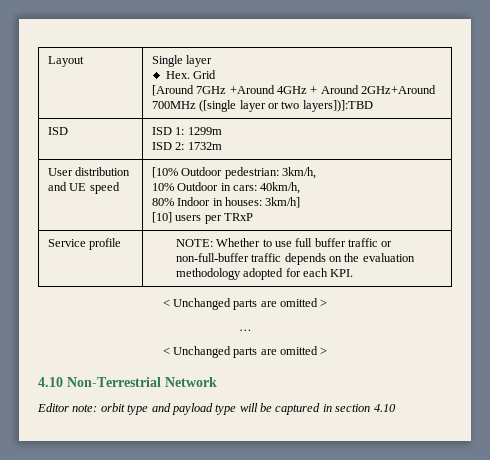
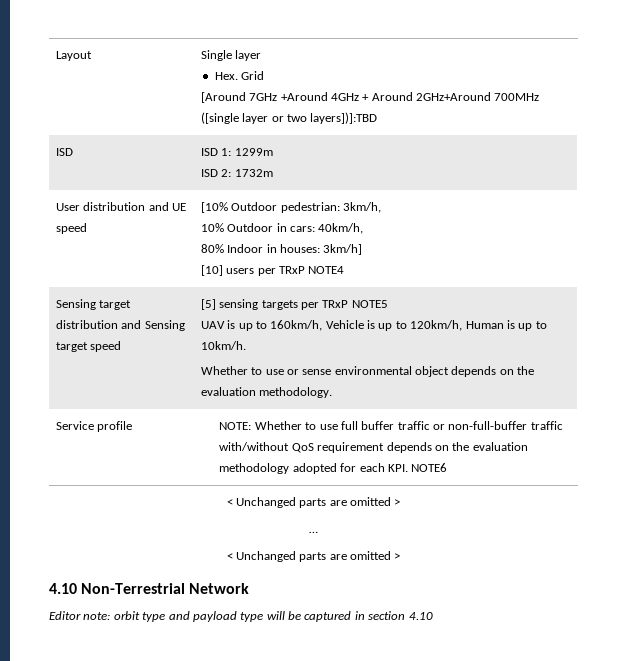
  User distribution and UE speed | [10% Outdoor pedestrian: 3km/h,
  10% Outdoor in cars: 40km/h,
  80% Indoor in houses: 3km/h]
- [10] users per TRxP
+ [10] users per TRxP NOTE4
+ Sensing target distribution and Sensing target speed | [5] sensing targets per TRxP NOTE5
+ UAV is up to 160km/h, Vehicle is up to 120km/h, Human is up to 10km/h.
+ Whether to use or sense environmental object depends on the evaluation methodology.
- Service profile | NOTE: Whether to use full buffer traffic or non-full-buffer traffic depends on the evaluation methodology adopted for each KPI.
+ Service profile | NOTE: Whether to use full buffer traffic or non-full-buffer traffic with/without QoS requirement depends on the evaluation methodology adopted for each KPI. NOTE6

